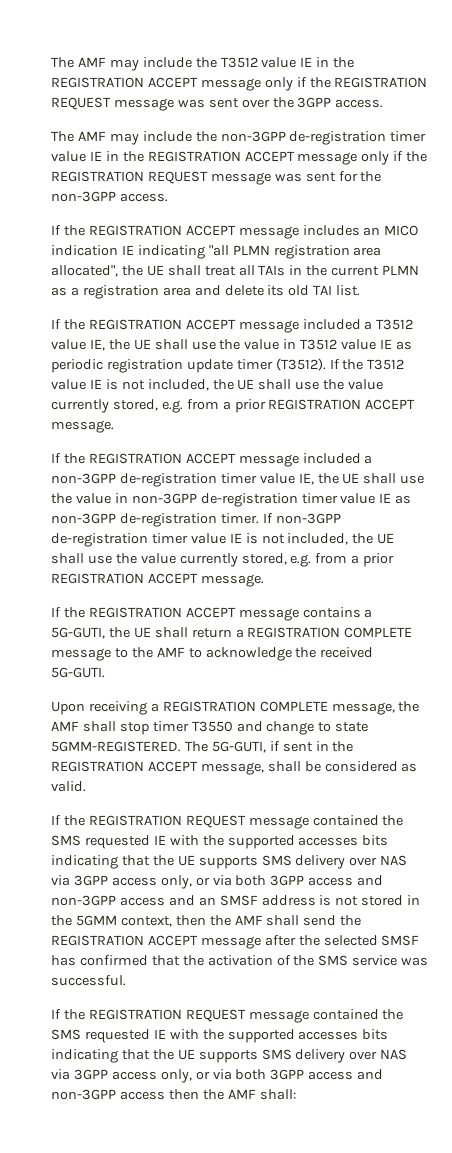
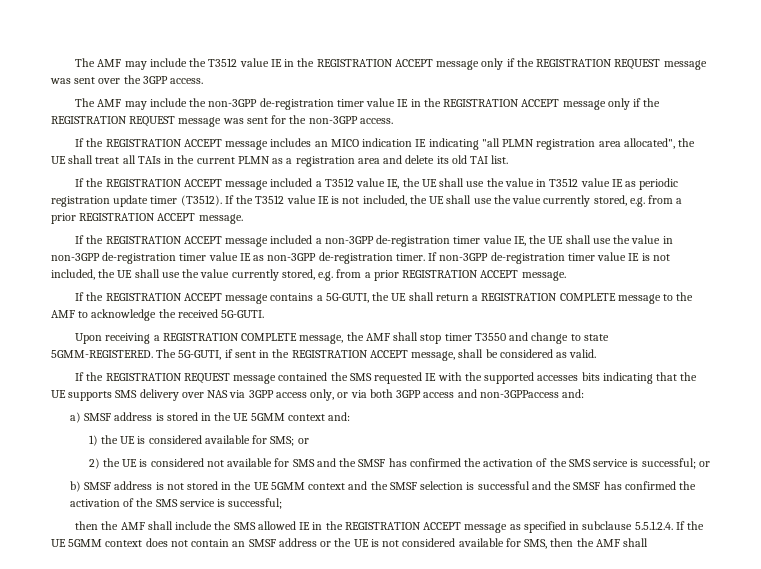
- If the REGISTRATION REQUEST message contained the SMS requested IE with the supported accesses bits indicating that the UE supports SMS delivery over NAS via 3GPP access only, or via both 3GPP access and non-3GPP access and an SMSF address is not stored in the 5GMM context, then the AMF shall send the REGISTRATION ACCEPT message after the selected SMSF has confirmed that the activation of the SMS service was successful.
- If the REGISTRATION REQUEST message contained the SMS requested IE with the supported accesses bits indicating that the UE supports SMS delivery over NAS via 3GPP access only, or via both 3GPP access and non-3GPP access then the AMF shall:
+ If the REGISTRATION REQUEST message contained the SMS requested IE with the supported accesses bits indicating that the UE supports SMS delivery over NAS via 3GPP access only, or via both 3GPP access and non-3GPPaccess and:
+ a) SMSF address is stored in the UE 5GMM context and:
+ 1) the UE is considered available for SMS; or
+ 2) the UE is considered not available for SMS and the SMSF has confirmed the activation of the SMS service is successful; or
+ b) SMSF address is not stored in the UE 5GMM context and the SMSF selection is successful and the SMSF has confirmed the activation of the SMS service is successful;
+ then the AMF shall include the SMS allowed IE in the REGISTRATION ACCEPT message as specified in subclause 5.5.1.2.4. If the UE 5GMM context does not contain an SMSF address or the UE is not considered available for SMS, then the AMF shall

